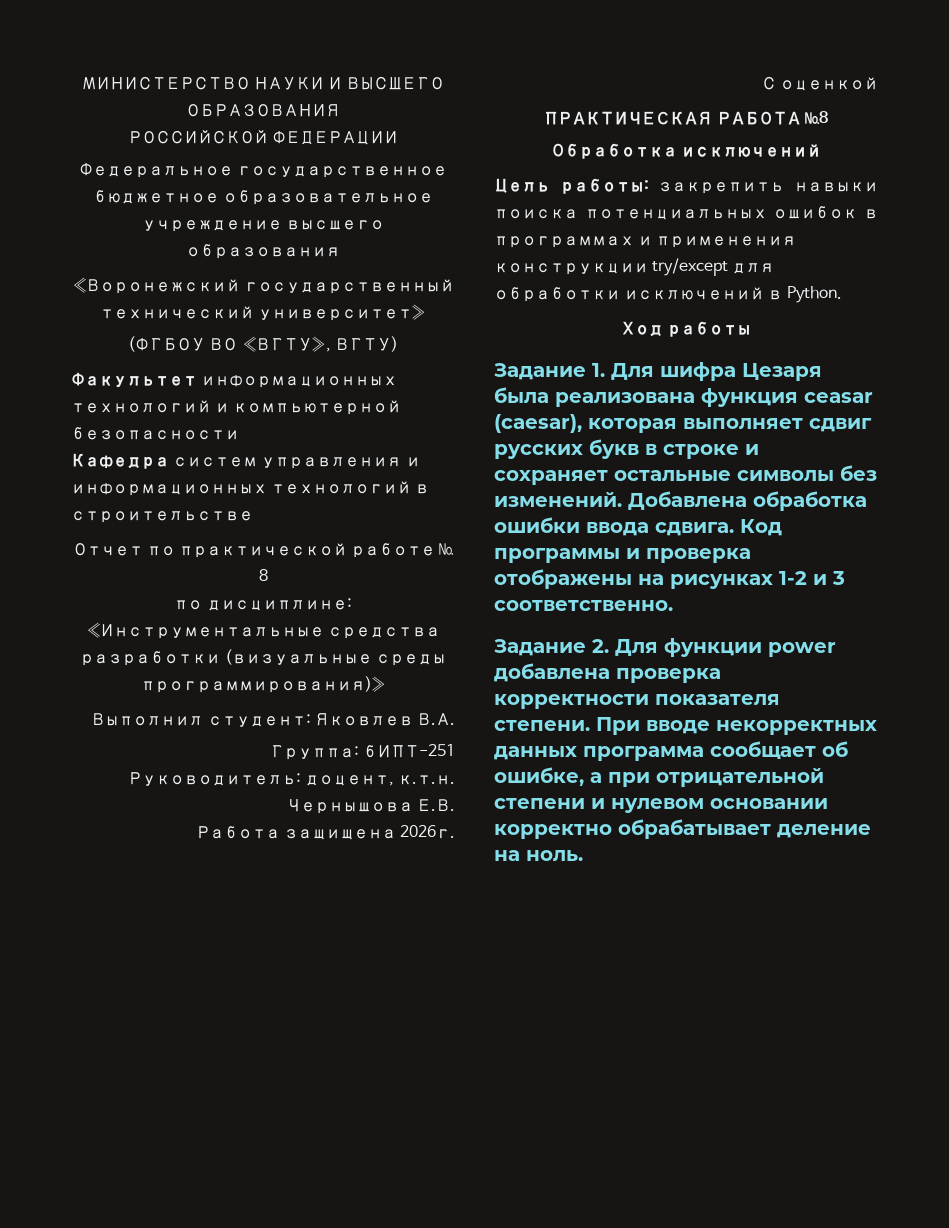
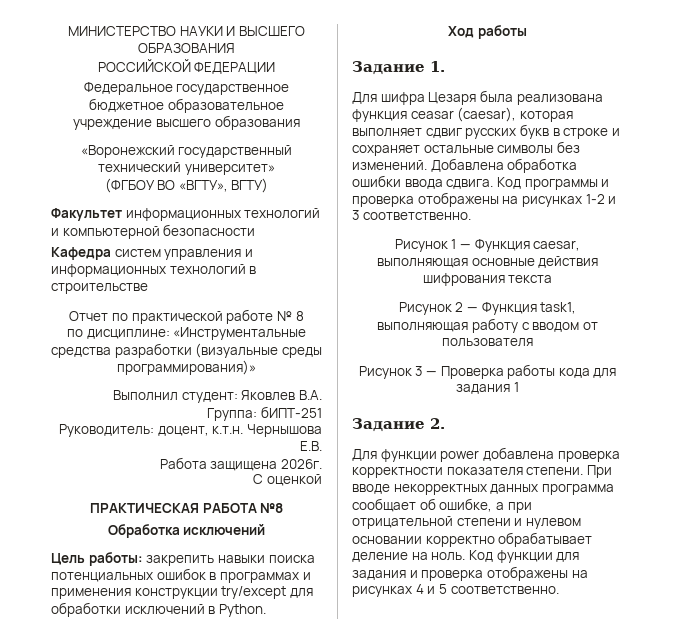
- Задание 1. Для шифра Цезаря была реализована функция ceasar (caesar), которая выполняет сдвиг русских букв в строке и сохраняет остальные символы без изменений.
+ Задание 1.
+ Для шифра Цезаря была реализована функция ceasar (caesar), которая выполняет сдвиг русских букв в строке и сохраняет остальные символы без изменений.
+ Рисунок 1 — Функция caesar, выполняющая основные действия шифрования текста
+ Рисунок 2 — Функция task1, выполняющая работу с вводом от пользователя
+ Рисунок 3 — Проверка работы кода для задания 1
- Задание 2. Для функции power добавлена проверка корректности показателя степени.
+ Задание 2.
+ Для функции power добавлена проверка корректности показателя степени.
+ Код функции для задания и проверка отображены на рисунках 4 и 5 соответственно.

